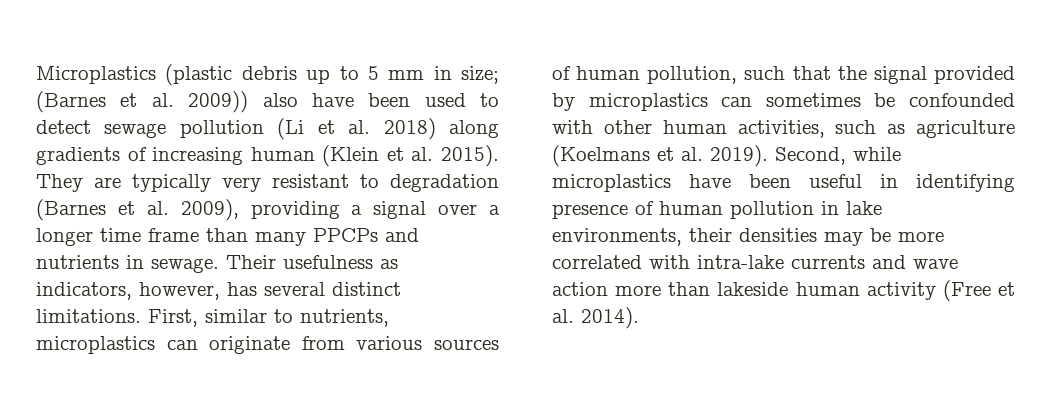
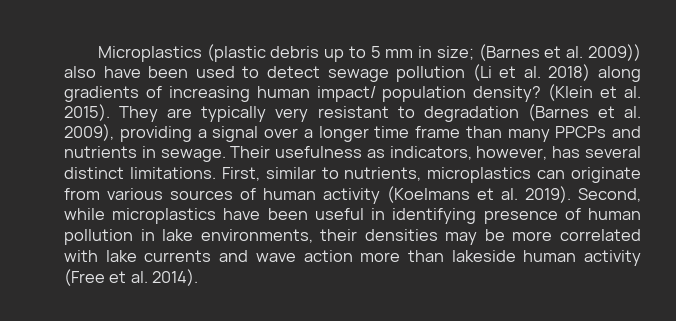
- Microplastics (plastic debris up to 5 mm in size; (Barnes et al. 2009)) also have been used to detect sewage pollution (Li et al. 2018) along gradients of increasing human (Klein et al. 2015).
+ Microplastics (plastic debris up to 5 mm in size; (Barnes et al. 2009)) also have been used to detect sewage pollution (Li et al. 2018) along gradients of increasing human impact/ population density? (Klein et al. 2015).
- First, similar to nutrients, microplastics can originate from various sources of human pollution, such that the signal provided by microplastics can sometimes be confounded with other human activities, such as agriculture (Koelmans et al. 2019).
+ First, similar to nutrients, microplastics can originate from various sources of human activity (Koelmans et al. 2019).
- Second, while microplastics have been useful in identifying presence of human pollution in lake environments, their densities may be more correlated with intra-lake currents and wave action more than lakeside human activity (Free et al. 2014).
+ Second, while microplastics have been useful in identifying presence of human pollution in lake environments, their densities may be more correlated with lake currents and wave action more than lakeside human activity (Free et al. 2014).

